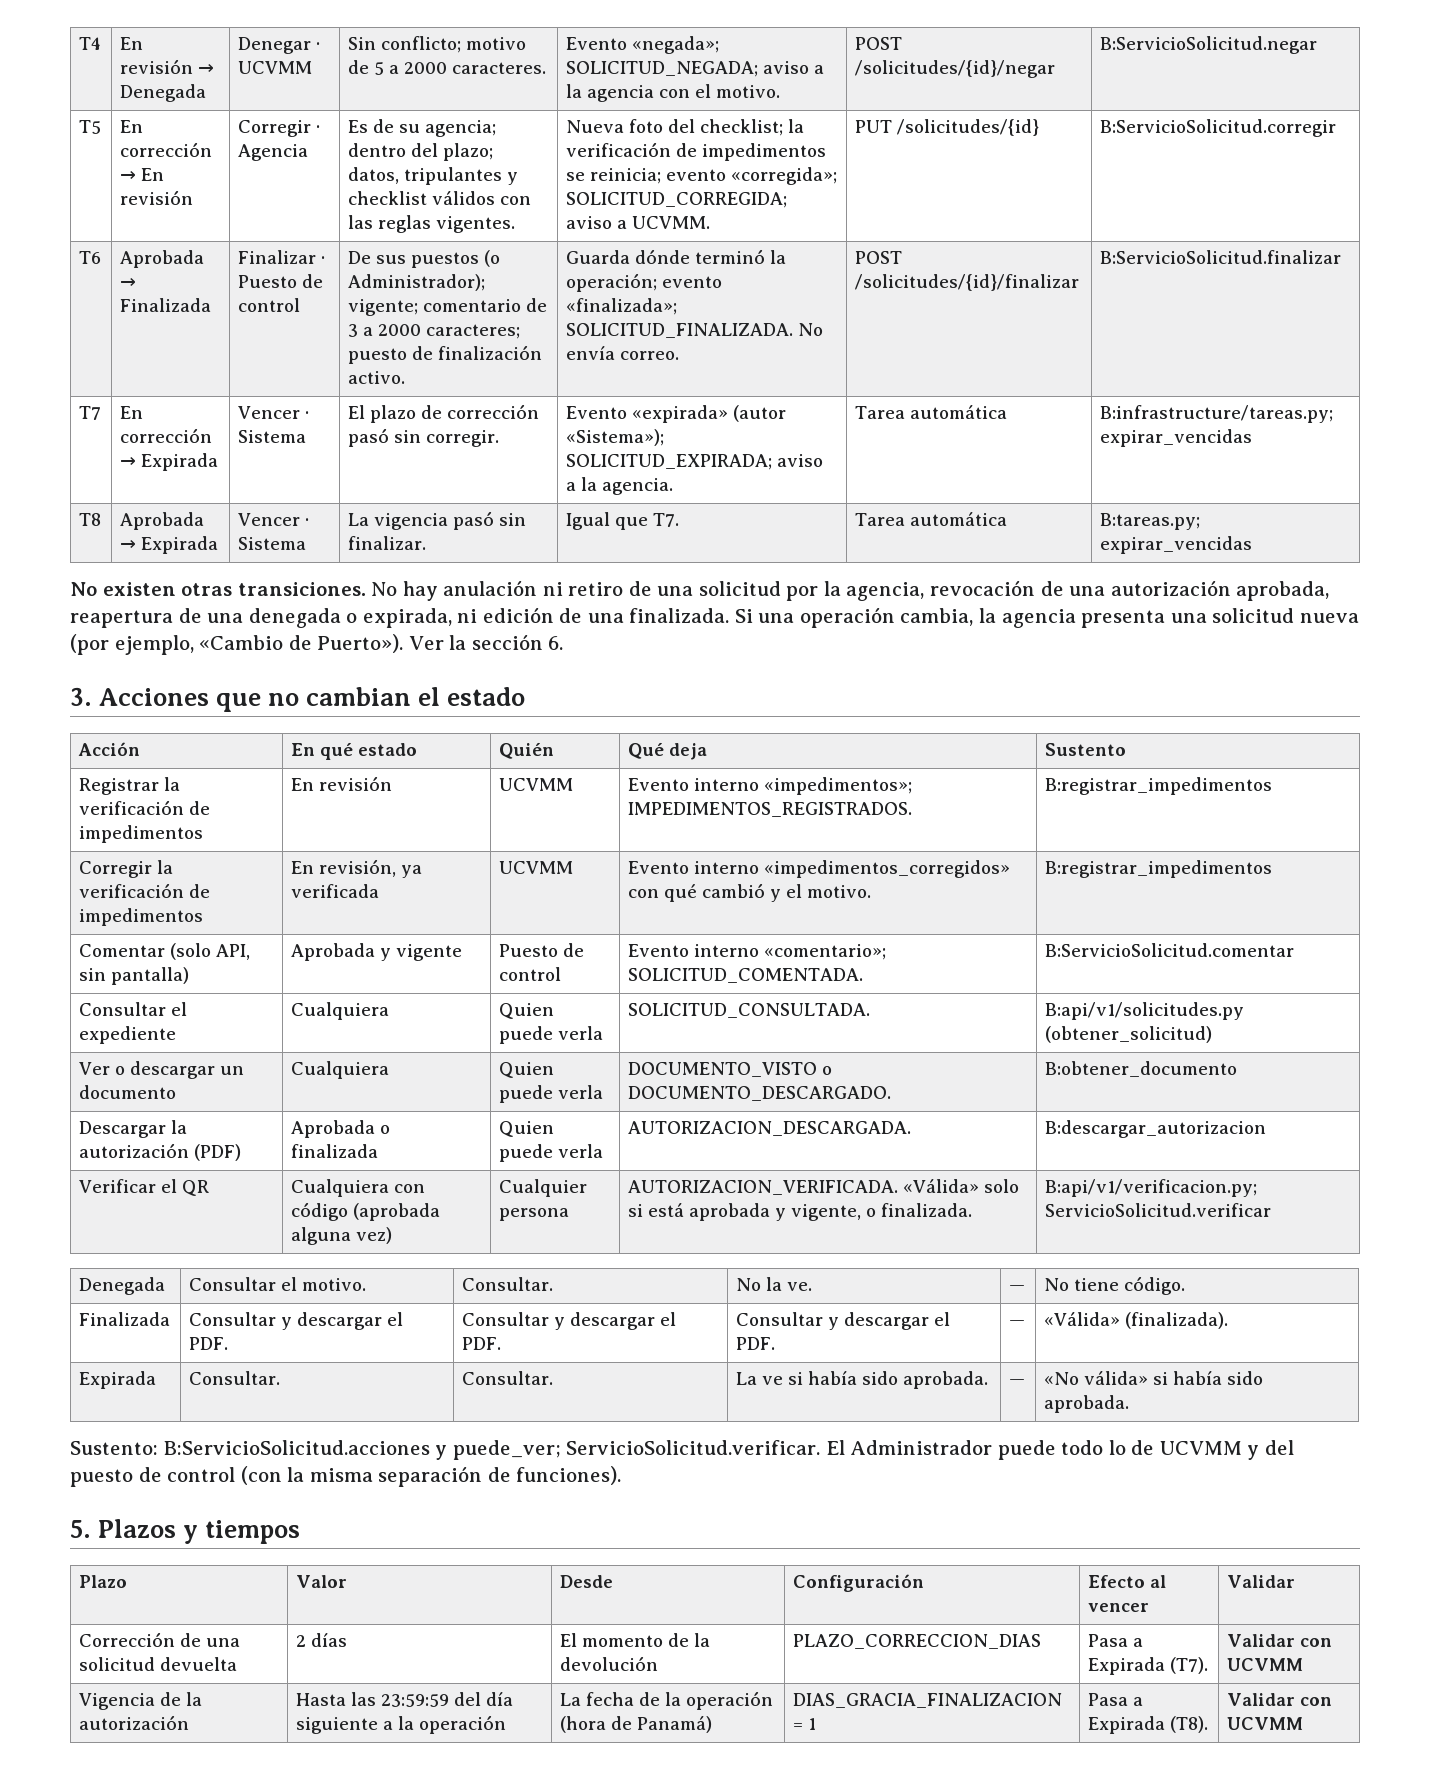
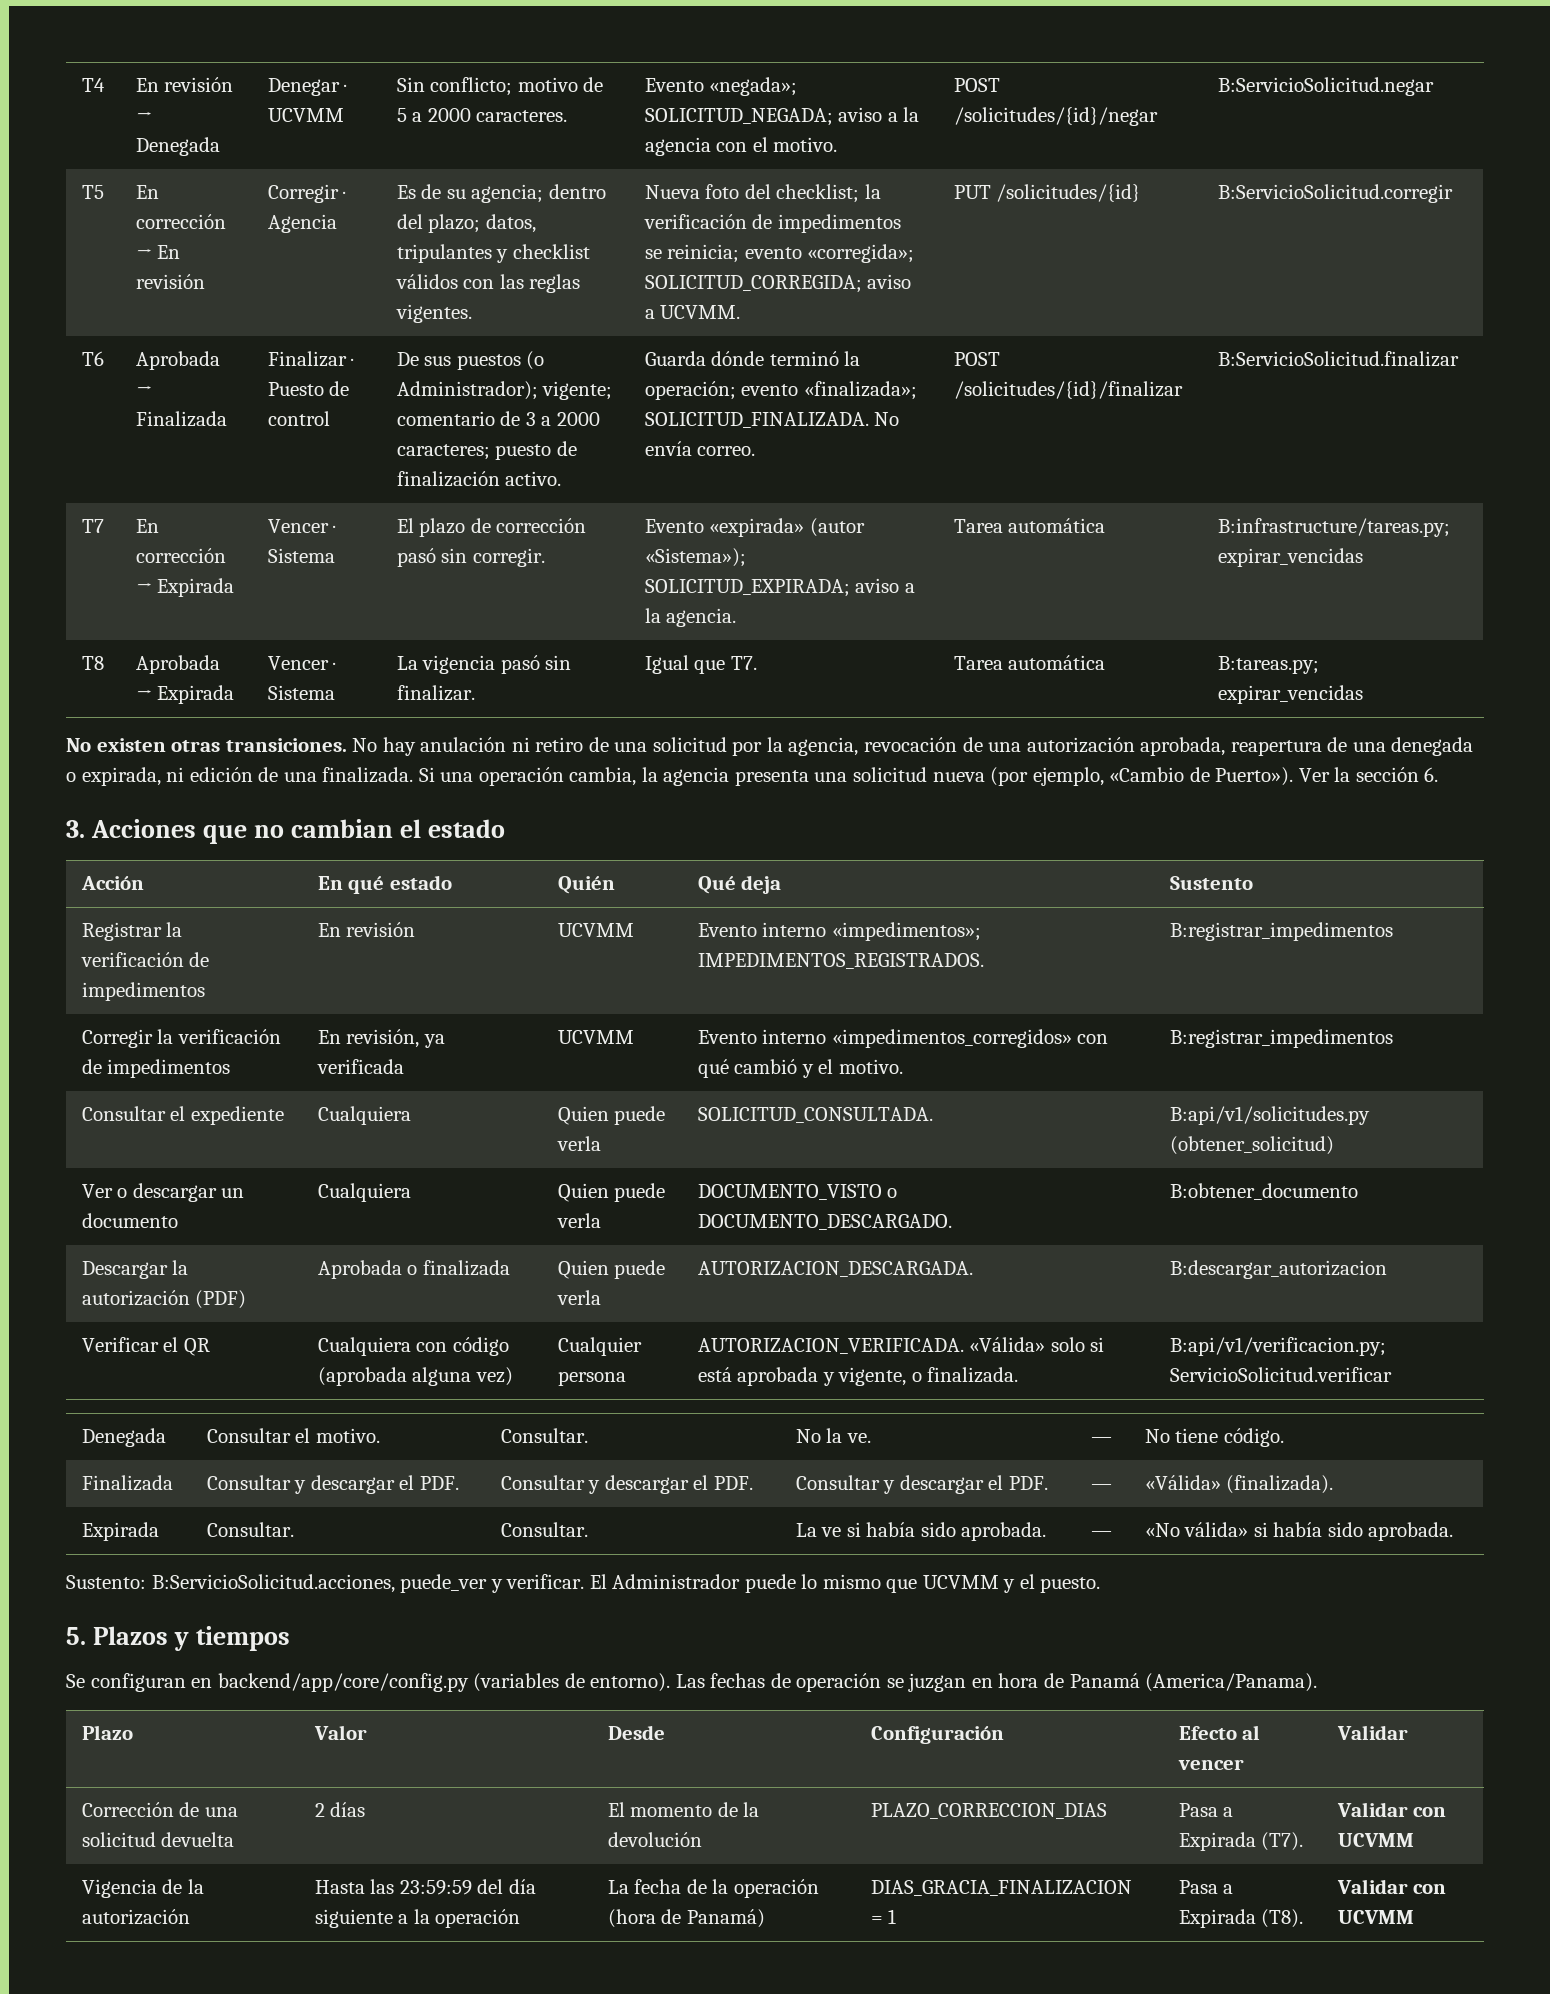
- Comentar (solo API, sin pantalla) | Aprobada y vigente | Puesto de control | Evento interno «comentario»; SOLICITUD_COMENTADA. | B:ServicioSolicitud.comentar
- Sustento: B:ServicioSolicitud.acciones y puede_ver; ServicioSolicitud.verificar. El Administrador puede todo lo de UCVMM y del puesto de control (con la misma separación de funciones).
+ Sustento: B:ServicioSolicitud.acciones, puede_ver y verificar. El Administrador puede lo mismo que UCVMM y el puesto.
  5. Plazos y tiempos
+ Se configuran en backend/app/core/config.py (variables de entorno). Las fechas de operación se juzgan en hora de Panamá (America/Panama).

